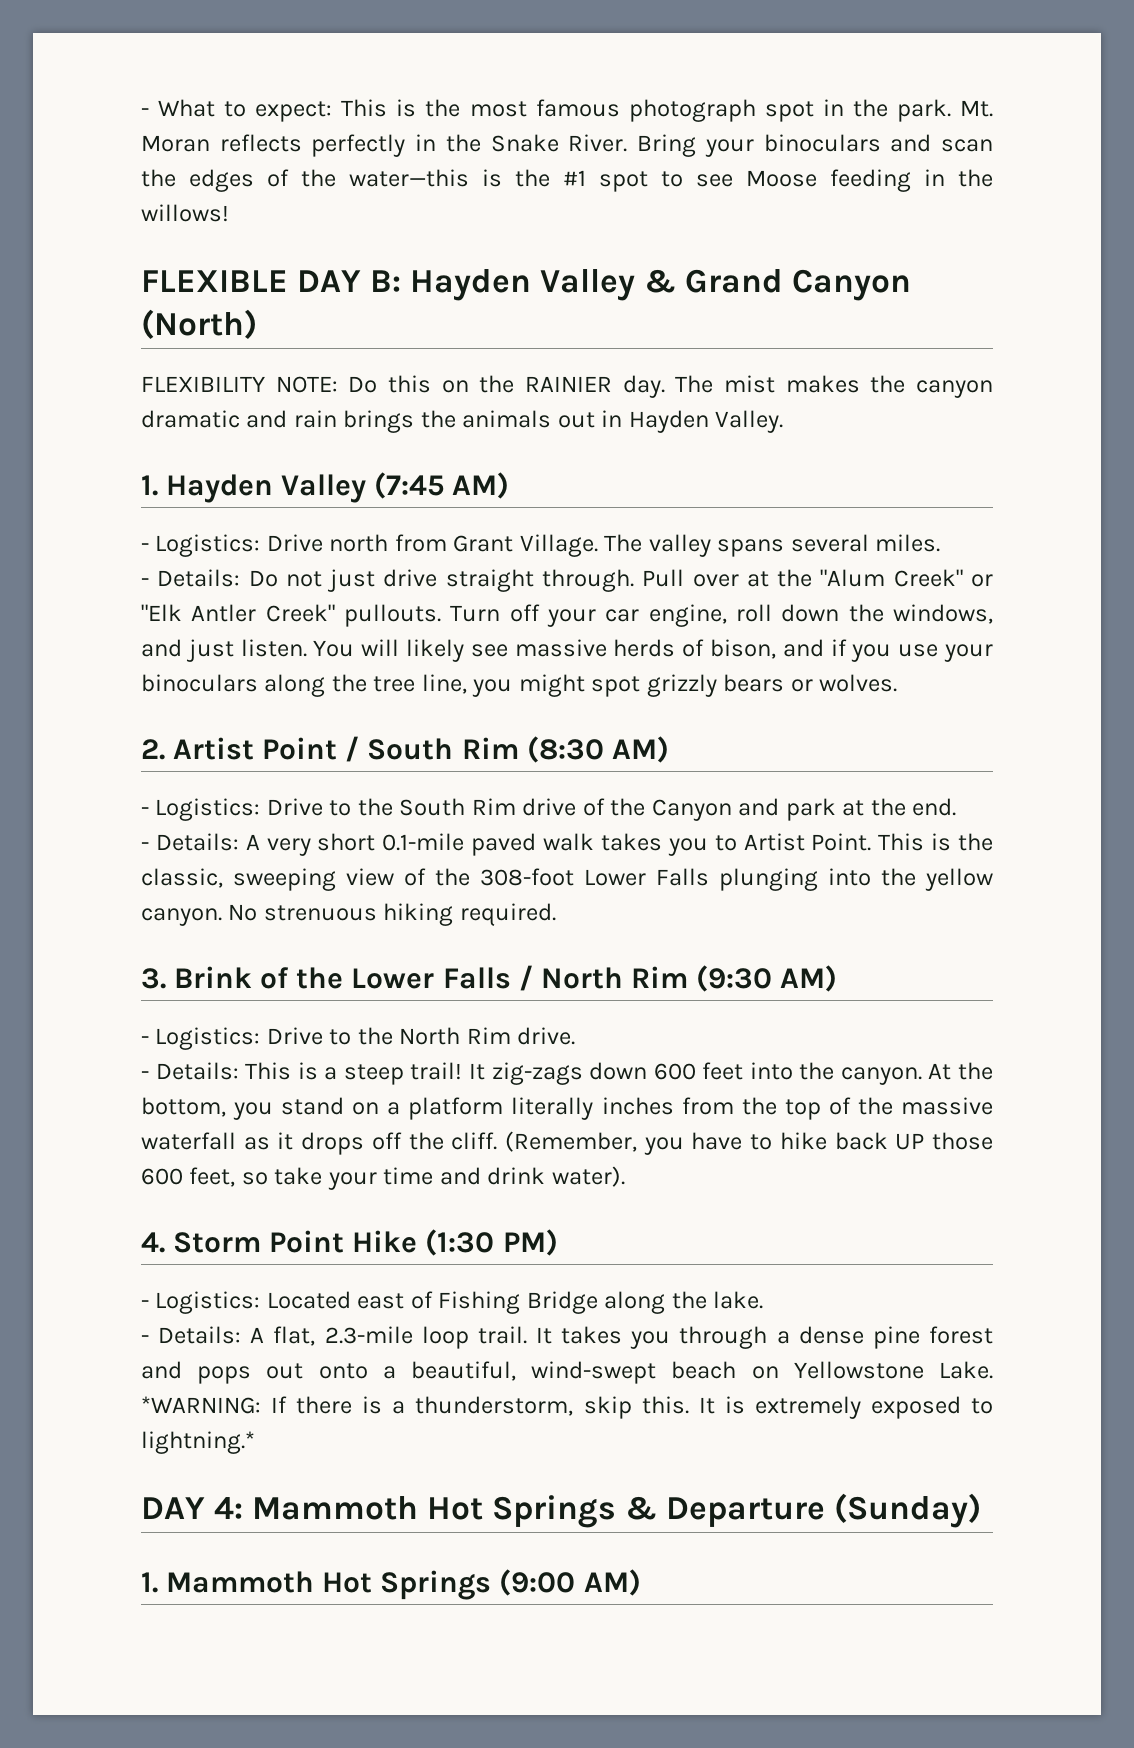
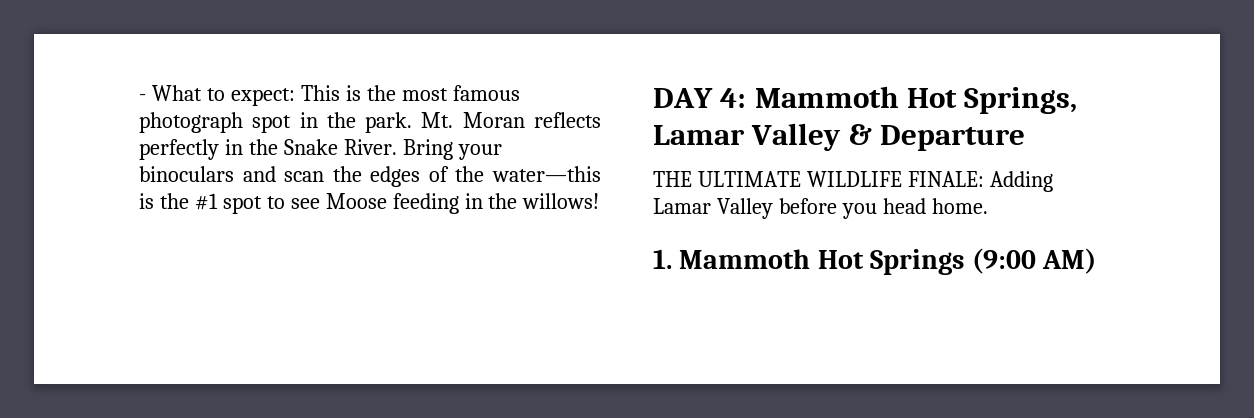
- FLEXIBLE DAY B: Hayden Valley & Grand Canyon (North)
- FLEXIBILITY NOTE: Do this on the RAINIER day. The mist makes the canyon dramatic and rain brings the animals out in Hayden Valley.
- 1. Hayden Valley (7:45 AM)
- - Logistics: Drive north from Grant Village. The valley spans several miles.
- - Details: Do not just drive straight through. Pull over at the "Alum Creek" or "Elk Antler Creek" pullouts. Turn off your car engine, roll down the windows, and just listen. You will likely see massive herds of bison, and if you use your binoculars along the tree line, you might spot grizzly bears or wolves.
- 2. Artist Point / South Rim (8:30 AM)
- - Logistics: Drive to the South Rim drive of the Canyon and park at the end.
- - Details: A very short 0.1-mile paved walk takes you to Artist Point. This is the classic, sweeping view of the 308-foot Lower Falls plunging into the yellow canyon. No strenuous hiking required.
- 3. Brink of the Lower Falls / North Rim (9:30 AM)
- - Logistics: Drive to the North Rim drive.
- - Details: This is a steep trail! It zig-zags down 600 feet into the canyon. At the bottom, you stand on a platform literally inches from the top of the massive waterfall as it drops off the cliff. (Remember, you have to hike back UP those 600 feet, so take your time and drink water).
- 4. Storm Point Hike (1:30 PM)
- - Logistics: Located east of Fishing Bridge along the lake.
- - Details: A flat, 2.3-mile loop trail. It takes you through a dense pine forest and pops out onto a beautiful, wind-swept beach on Yellowstone Lake. *WARNING: If there is a thunderstorm, skip this. It is extremely exposed to lightning.*
- DAY 4: Mammoth Hot Springs & Departure (Sunday)
+ DAY 4: Mammoth Hot Springs, Lamar Valley & Departure
+ THE ULTIMATE WILDLIFE FINALE: Adding Lamar Valley before you head home.

